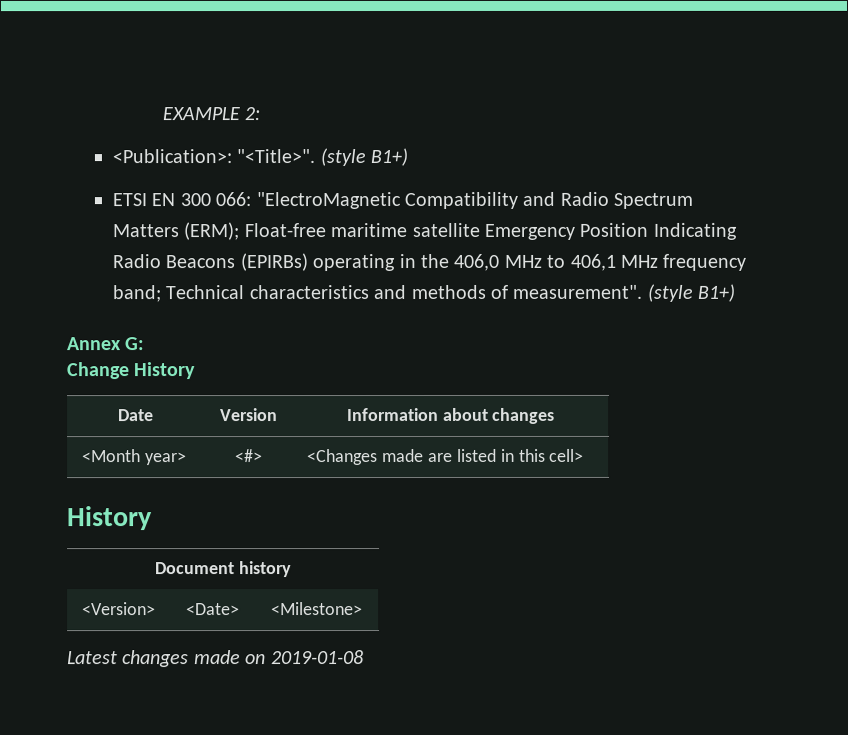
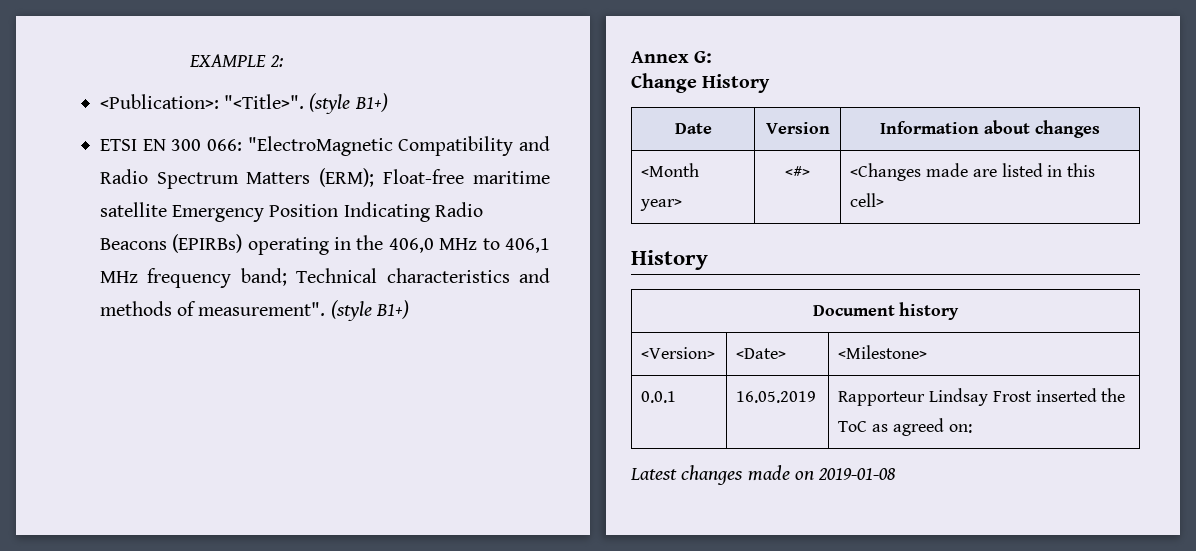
+ 0.0.1 | 16.05.2019 | Rapporteur Lindsay Frost inserted the ToC as agreed on:

